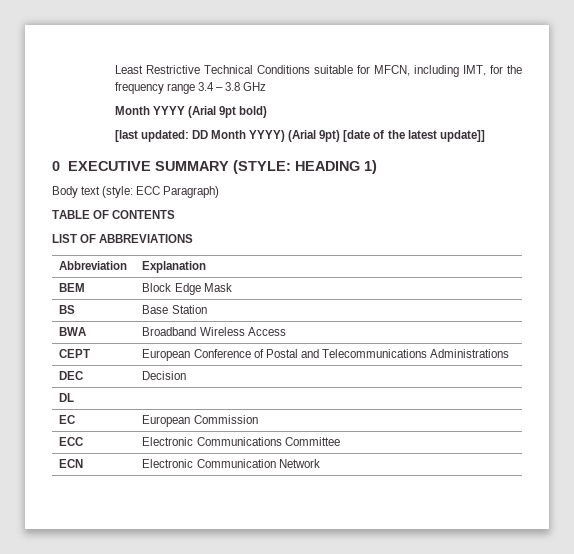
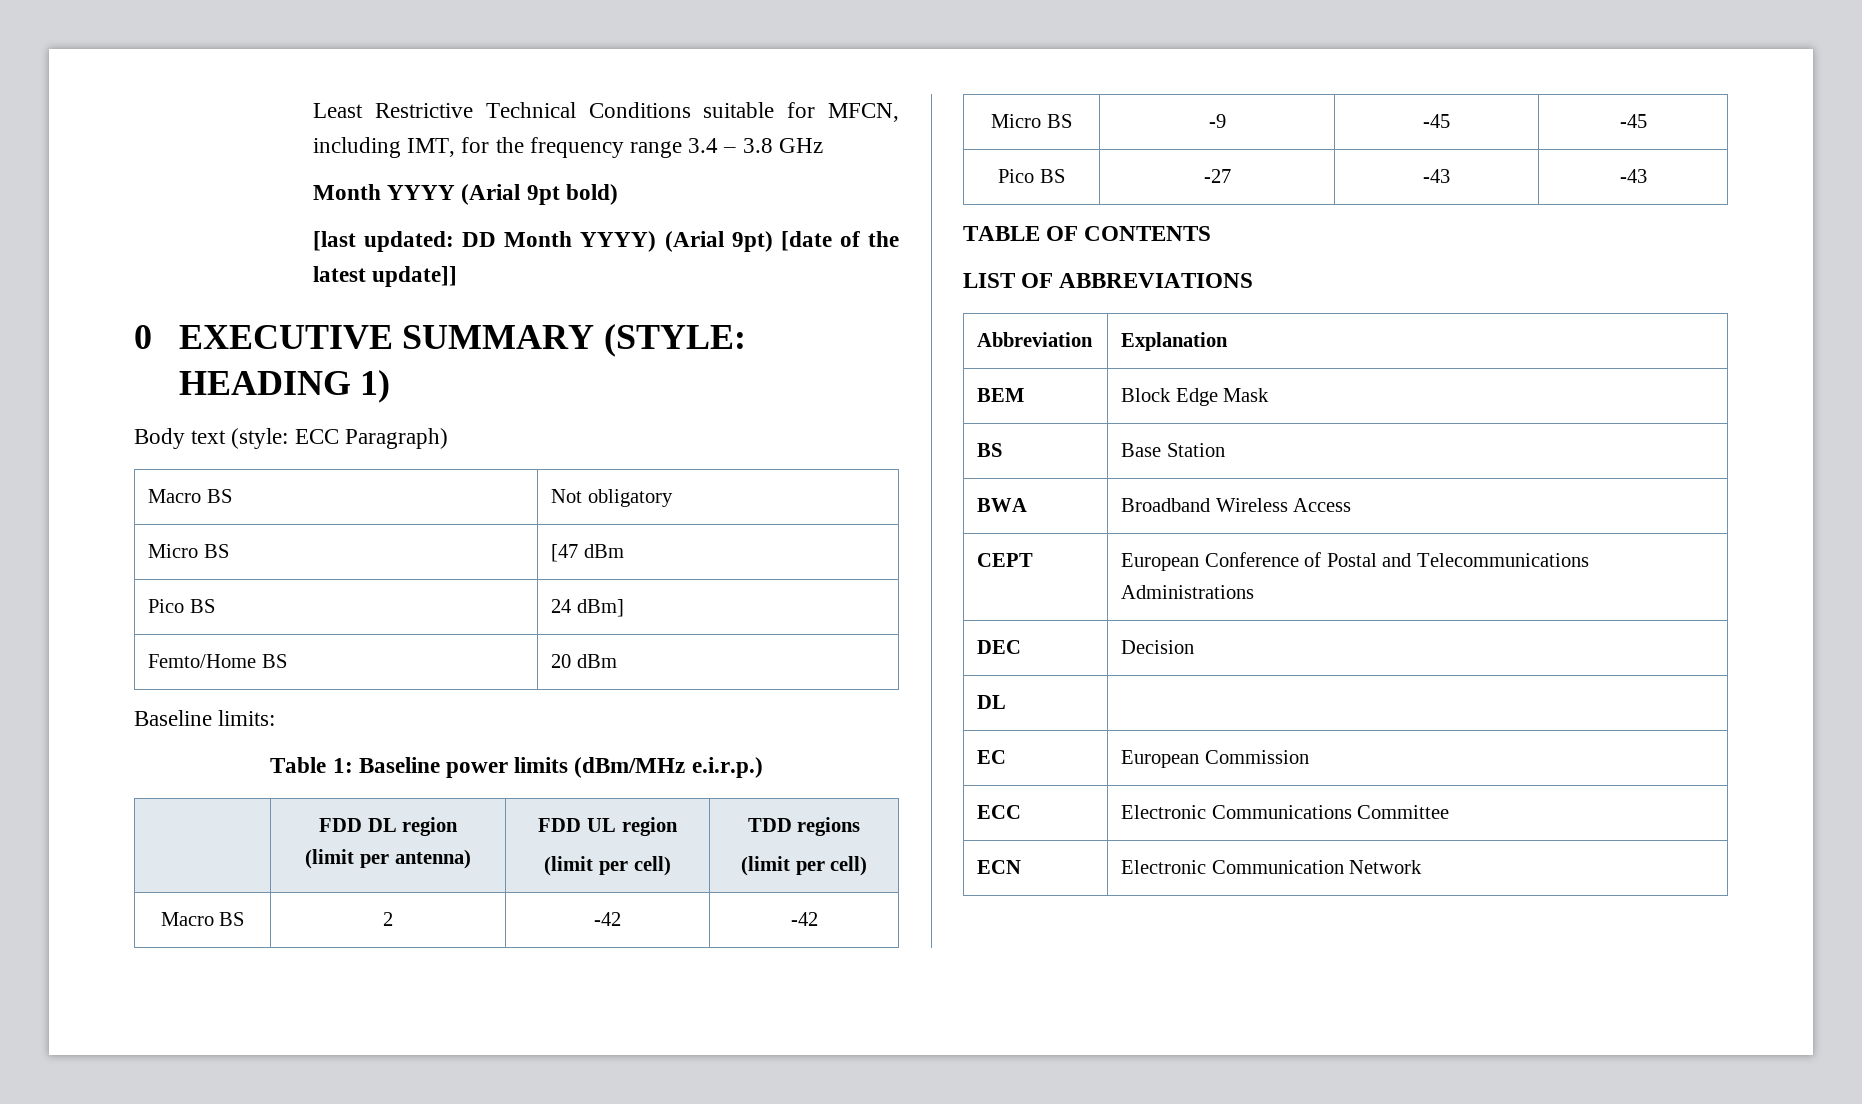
+ Macro BS | Not obligatory
+ Micro BS | [47 dBm
+ Pico BS | 24 dBm]
+ Femto/Home BS | 20 dBm
+ Baseline limits:
+ Table 1: Baseline power limits (dBm/MHz e.i.r.p.)
+ | FDD DL region
+ (limit per antenna) | FDD UL region
+ (limit per cell) | TDD regions
+ (limit per cell)
+ Macro BS | 2 | -42 | -42
+ Micro BS | -9 | -45 | -45
+ Pico BS | -27 | -43 | -43

